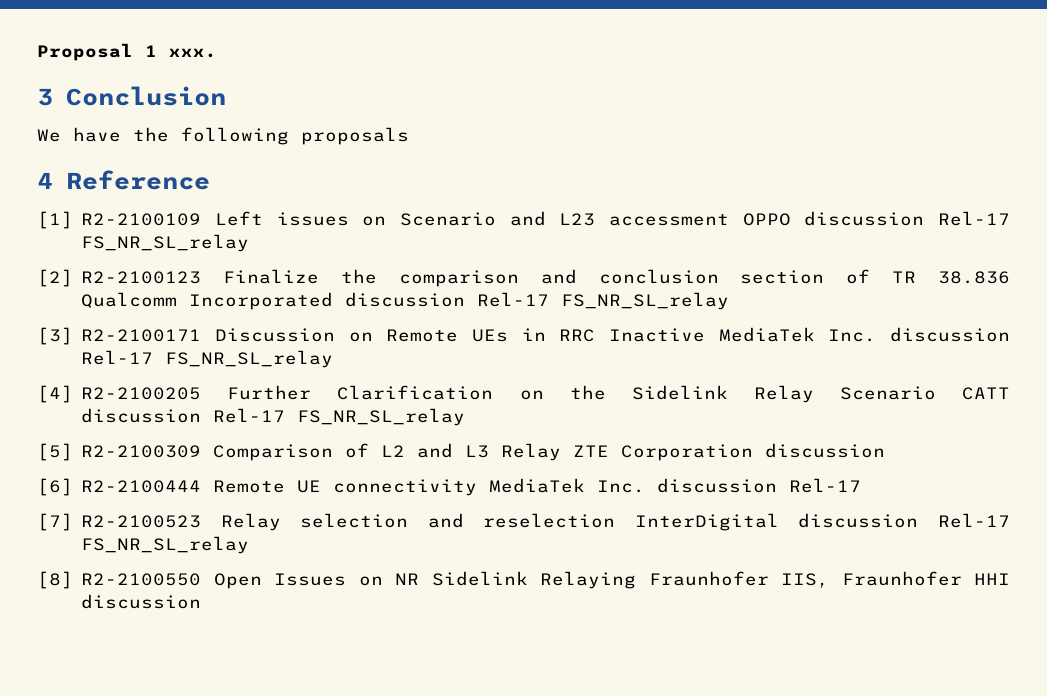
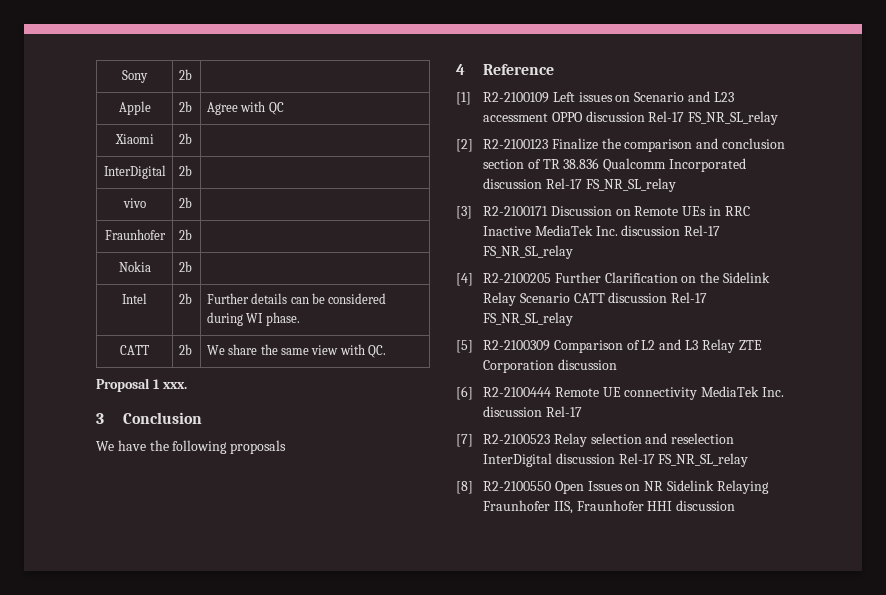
+ Sony | 2b |
+ Apple | 2b | Agree with QC
+ Xiaomi | 2b |
+ InterDigital | 2b |
+ vivo | 2b |
+ Fraunhofer | 2b |
+ Nokia | 2b |
+ Intel | 2b | Further details can be considered during WI phase.
+ CATT | 2b | We share the same view with QC.

